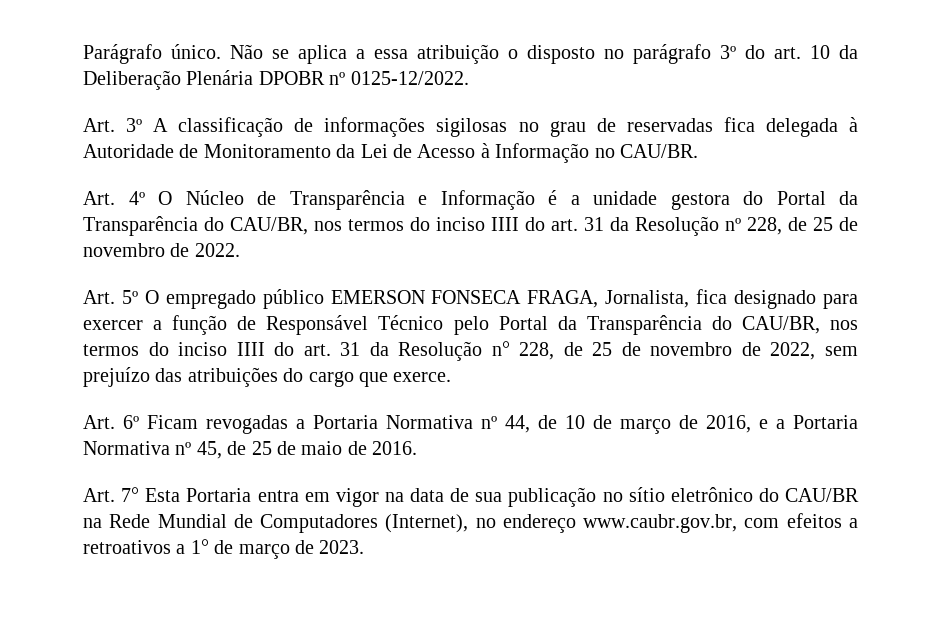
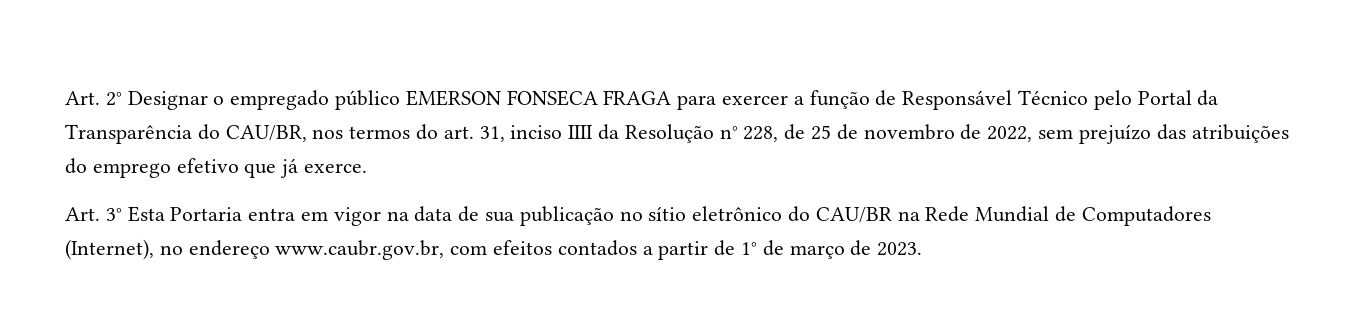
- Parágrafo único. Não se aplica a essa atribuição o disposto no parágrafo 3º do art. 10 da Deliberação Plenária DPOBR nº 0125-12/2022.
- Art. 3º A classificação de informações sigilosas no grau de reservadas fica delegada à Autoridade de Monitoramento da Lei de Acesso à Informação no CAU/BR.
- Art. 4º O Núcleo de Transparência e Informação é a unidade gestora do Portal da Transparência do CAU/BR, nos termos do inciso IIII do art. 31 da Resolução nº 228, de 25 de novembro de 2022.
- Art. 5º O empregado público EMERSON FONSECA FRAGA, Jornalista, fica designado para exercer a função de Responsável Técnico pelo Portal da Transparência do CAU/BR, nos termos do inciso IIII do art. 31 da Resolução n° 228, de 25 de novembro de 2022, sem prejuízo das atribuições do cargo que exerce.
- Art. 6º Ficam revogadas a Portaria Normativa nº 44, de 10 de março de 2016, e a Portaria Normativa nº 45, de 25 de maio de 2016.
- Art. 7° Esta Portaria entra em vigor na data de sua publicação no sítio eletrônico do CAU/BR na Rede Mundial de Computadores (Internet), no endereço www.caubr.gov.br, com efeitos a retroativos a 1° de março de 2023.
+ Art. 2° Designar o empregado público EMERSON FONSECA FRAGA para exercer a função de Responsável Técnico pelo Portal da Transparência do CAU/BR, nos termos do art. 31, inciso IIII da Resolução n° 228, de 25 de novembro de 2022, sem prejuízo das atribuições do emprego efetivo que já exerce.
+ Art. 3° Esta Portaria entra em vigor na data de sua publicação no sítio eletrônico do CAU/BR na Rede Mundial de Computadores (Internet), no endereço www.caubr.gov.br, com efeitos contados a partir de 1° de março de 2023.

